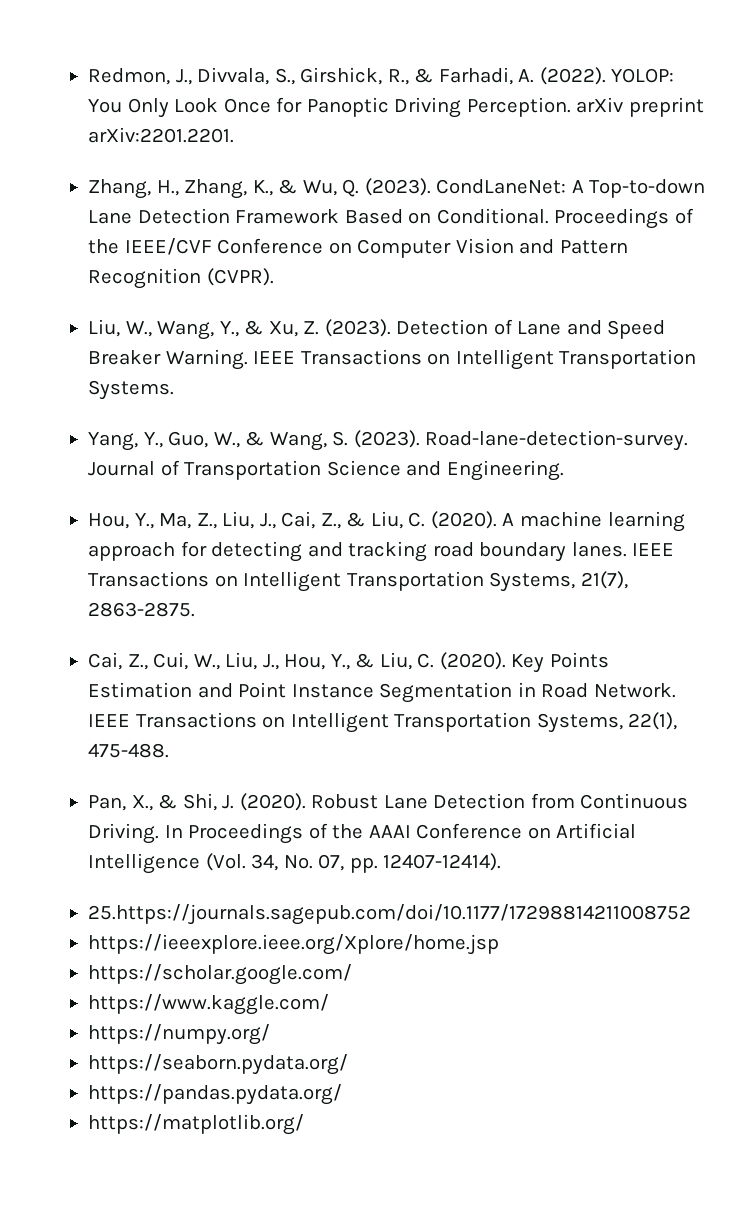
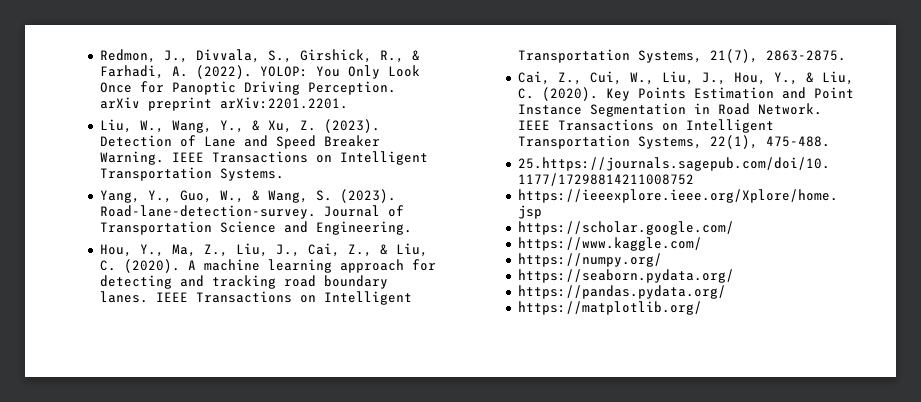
- Zhang, H., Zhang, K., & Wu, Q. (2023). CondLaneNet: A Top-to-down Lane Detection Framework Based on Conditional. Proceedings of the IEEE/CVF Conference on Computer Vision and Pattern Recognition (CVPR).
- Pan, X., & Shi, J. (2020). Robust Lane Detection from Continuous Driving. In Proceedings of the AAAI Conference on Artificial Intelligence (Vol. 34, No. 07, pp. 12407-12414).

